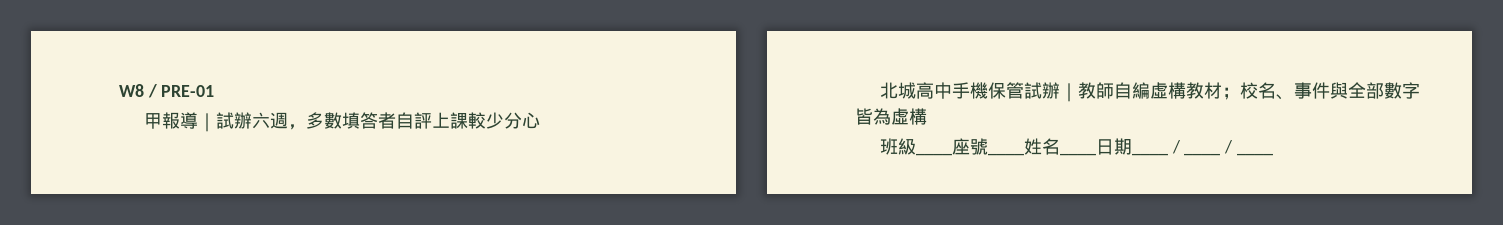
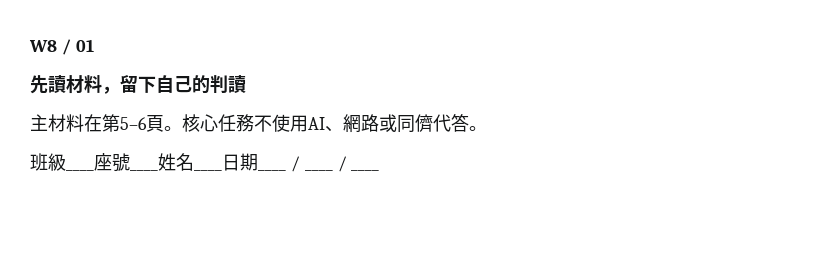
- W8 / PRE-01
- 甲報導｜試辦六週，多數填答者自評上課較少分心
- 北城高中手機保管試辦｜教師自編虛構教材；校名、事件與全部數字皆為虛構
+ W8 / 01
+ 先讀材料，留下自己的判讀
+ 主材料在第5–6頁。核心任務不使用AI、網路或同儕代答。

